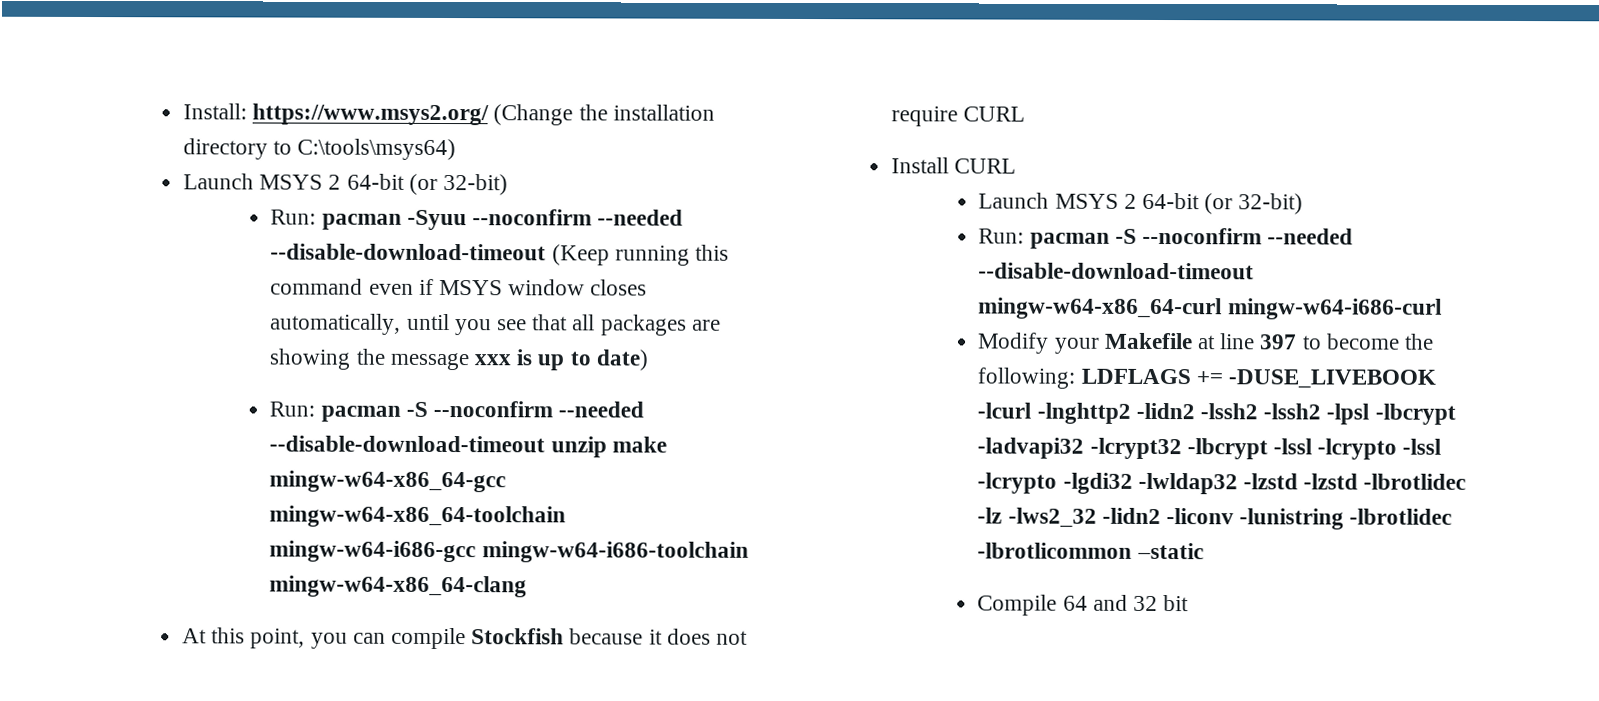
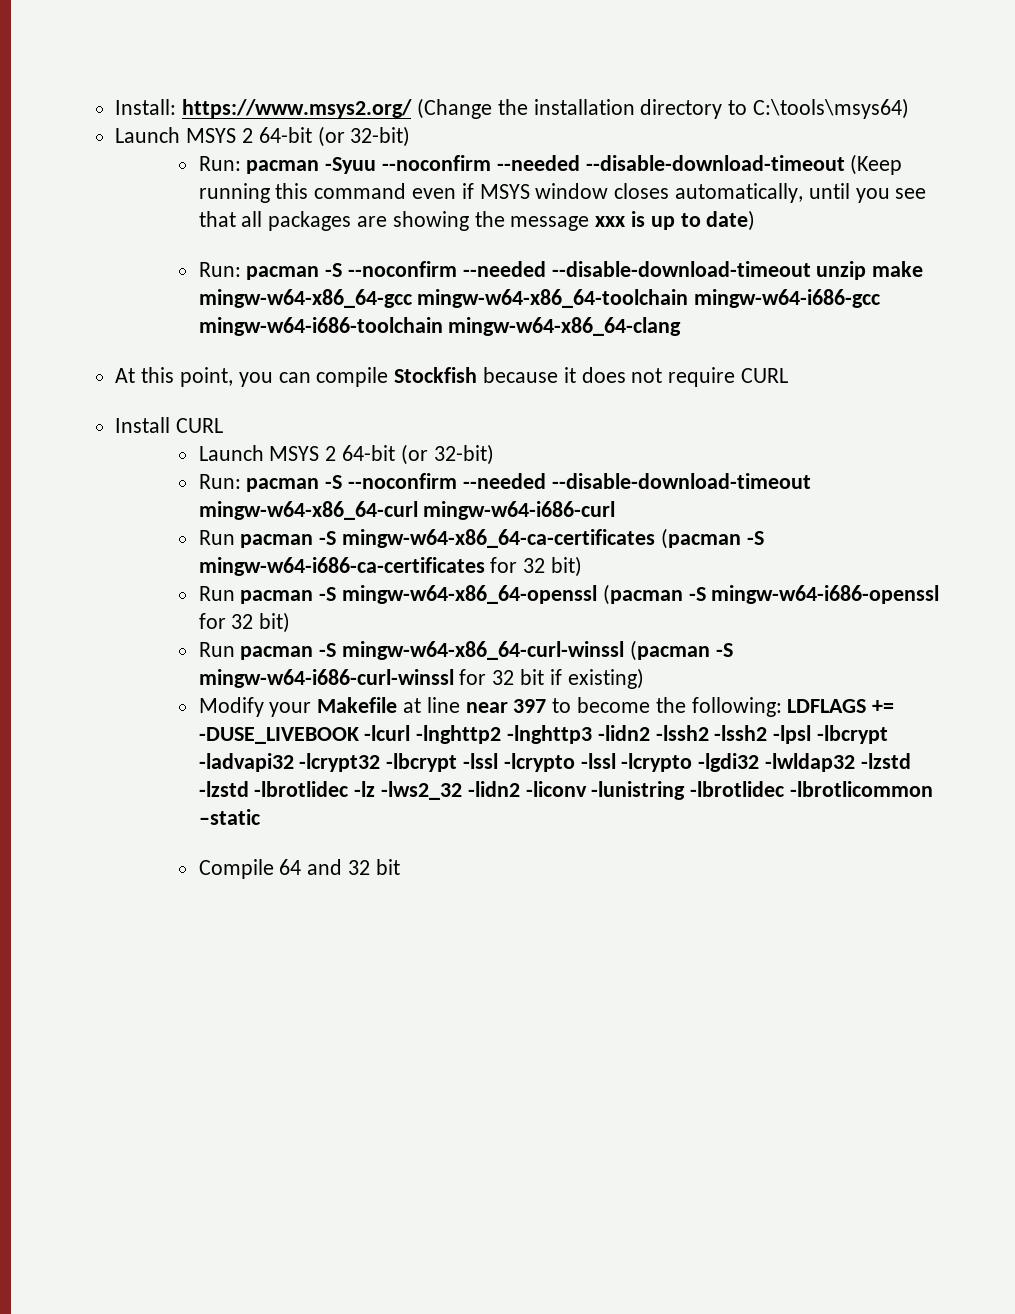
+ Run pacman -S mingw-w64-x86_64-ca-certificates (pacman -S mingw-w64-i686-ca-certificates for 32 bit)
+ Run pacman -S mingw-w64-x86_64-openssl (pacman -S mingw-w64-i686-openssl for 32 bit)
+ Run pacman -S mingw-w64-x86_64-curl-winssl (pacman -S mingw-w64-i686-curl-winssl for 32 bit if existing)
- Modify your Makefile at line 397 to become the following: LDFLAGS += -DUSE_LIVEBOOK -lcurl -lnghttp2 -lidn2 -lssh2 -lssh2 -lpsl -lbcrypt -ladvapi32 -lcrypt32 -lbcrypt -lssl -lcrypto -lssl -lcrypto -lgdi32 -lwldap32 -lzstd -lzstd -lbrotlidec -lz -lws2_32 -lidn2 -liconv -lunistring -lbrotlidec -lbrotlicommon –static
+ Modify your Makefile at line near 397 to become the following: LDFLAGS += -DUSE_LIVEBOOK -lcurl -lnghttp2 -lnghttp3 -lidn2 -lssh2 -lssh2 -lpsl -lbcrypt -ladvapi32 -lcrypt32 -lbcrypt -lssl -lcrypto -lssl -lcrypto -lgdi32 -lwldap32 -lzstd -lzstd -lbrotlidec -lz -lws2_32 -lidn2 -liconv -lunistring -lbrotlidec -lbrotlicommon –static

